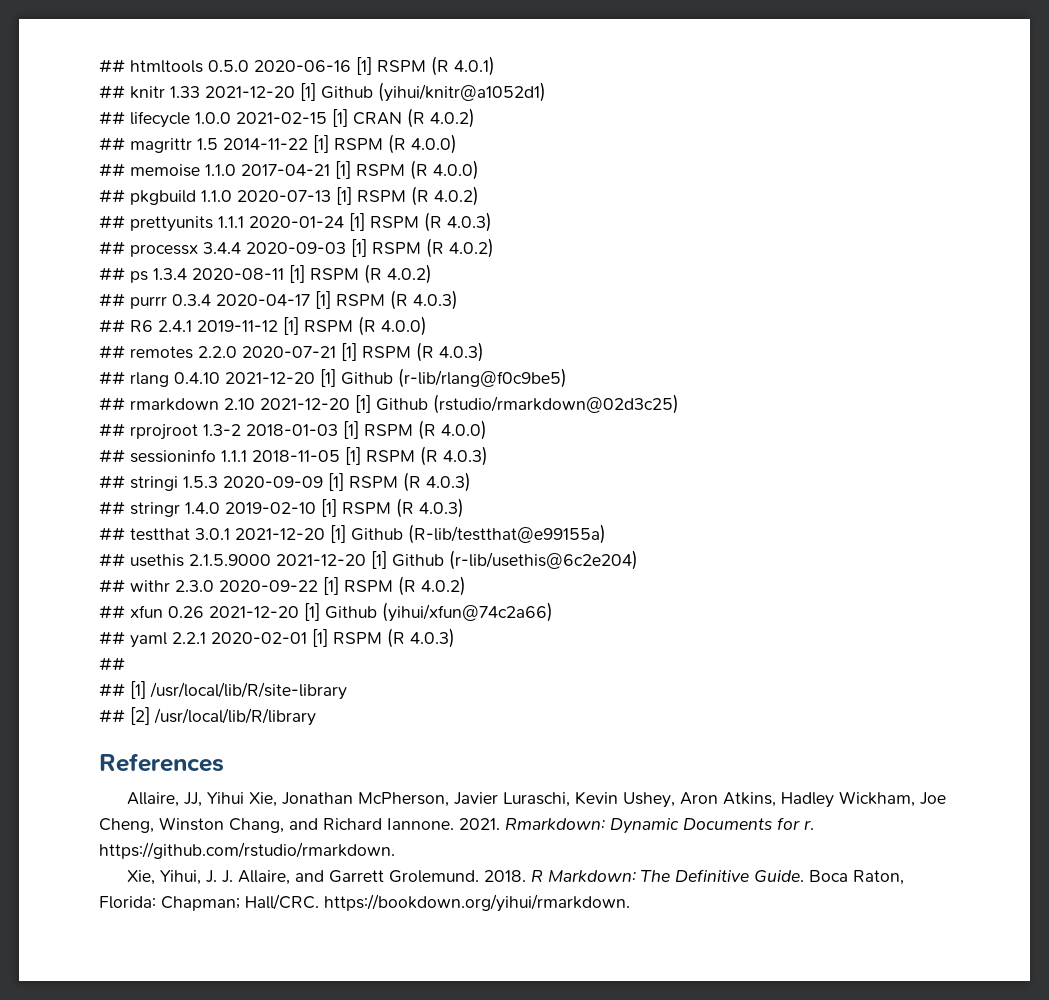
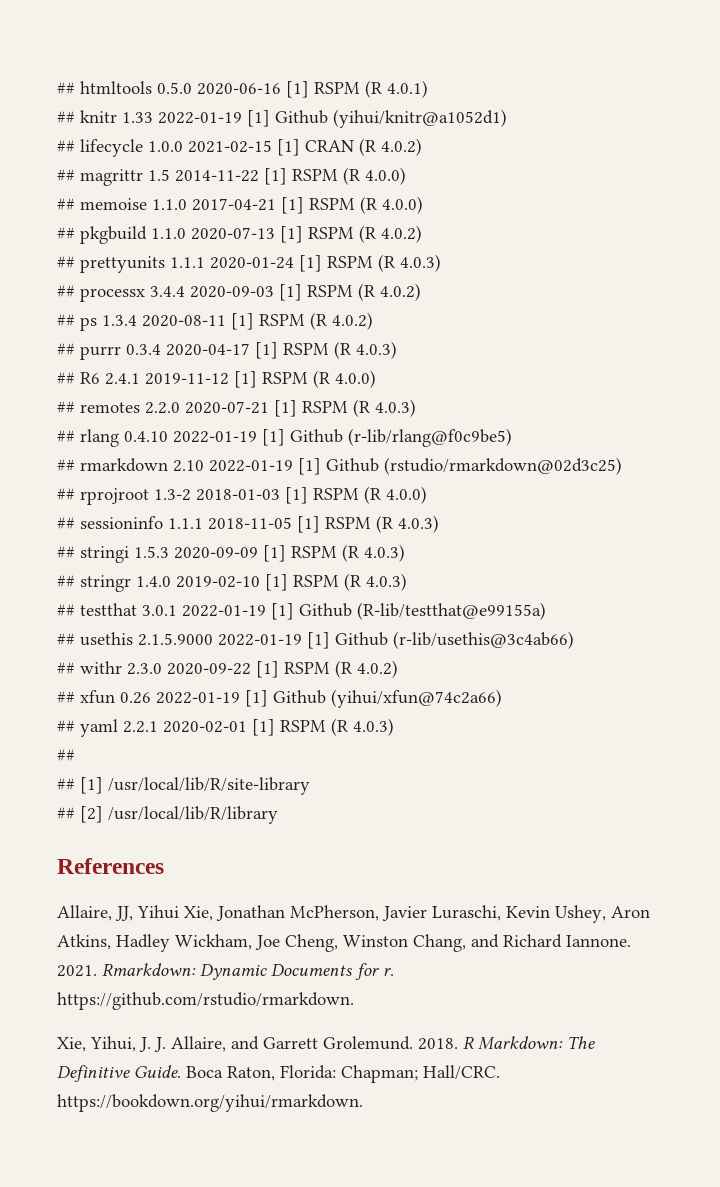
- ## knitr 1.33 2021-12-20 [1] Github (yihui/knitr@a1052d1)
+ ## knitr 1.33 2022-01-19 [1] Github (yihui/knitr@a1052d1)
- ## rlang 0.4.10 2021-12-20 [1] Github (r-lib/rlang@f0c9be5)
+ ## rlang 0.4.10 2022-01-19 [1] Github (r-lib/rlang@f0c9be5)
- ## rmarkdown 2.10 2021-12-20 [1] Github (rstudio/rmarkdown@02d3c25)
+ ## rmarkdown 2.10 2022-01-19 [1] Github (rstudio/rmarkdown@02d3c25)
- ## testthat 3.0.1 2021-12-20 [1] Github (R-lib/testthat@e99155a)
+ ## testthat 3.0.1 2022-01-19 [1] Github (R-lib/testthat@e99155a)
- ## usethis 2.1.5.9000 2021-12-20 [1] Github (r-lib/usethis@6c2e204)
+ ## usethis 2.1.5.9000 2022-01-19 [1] Github (r-lib/usethis@3c4ab66)
- ## xfun 0.26 2021-12-20 [1] Github (yihui/xfun@74c2a66)
+ ## xfun 0.26 2022-01-19 [1] Github (yihui/xfun@74c2a66)

